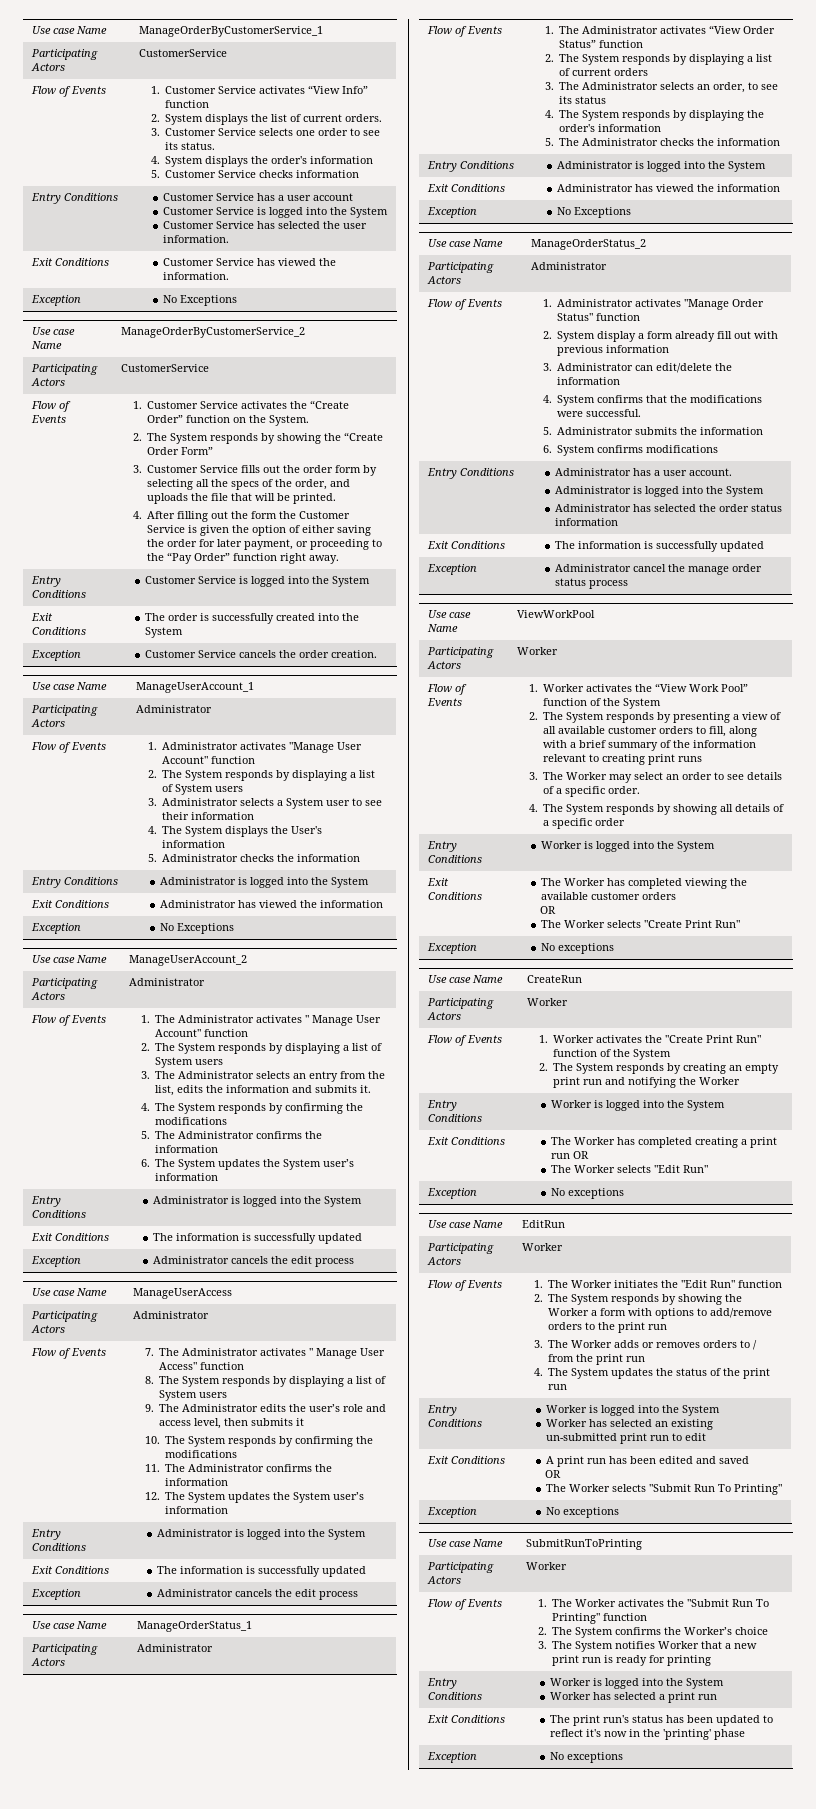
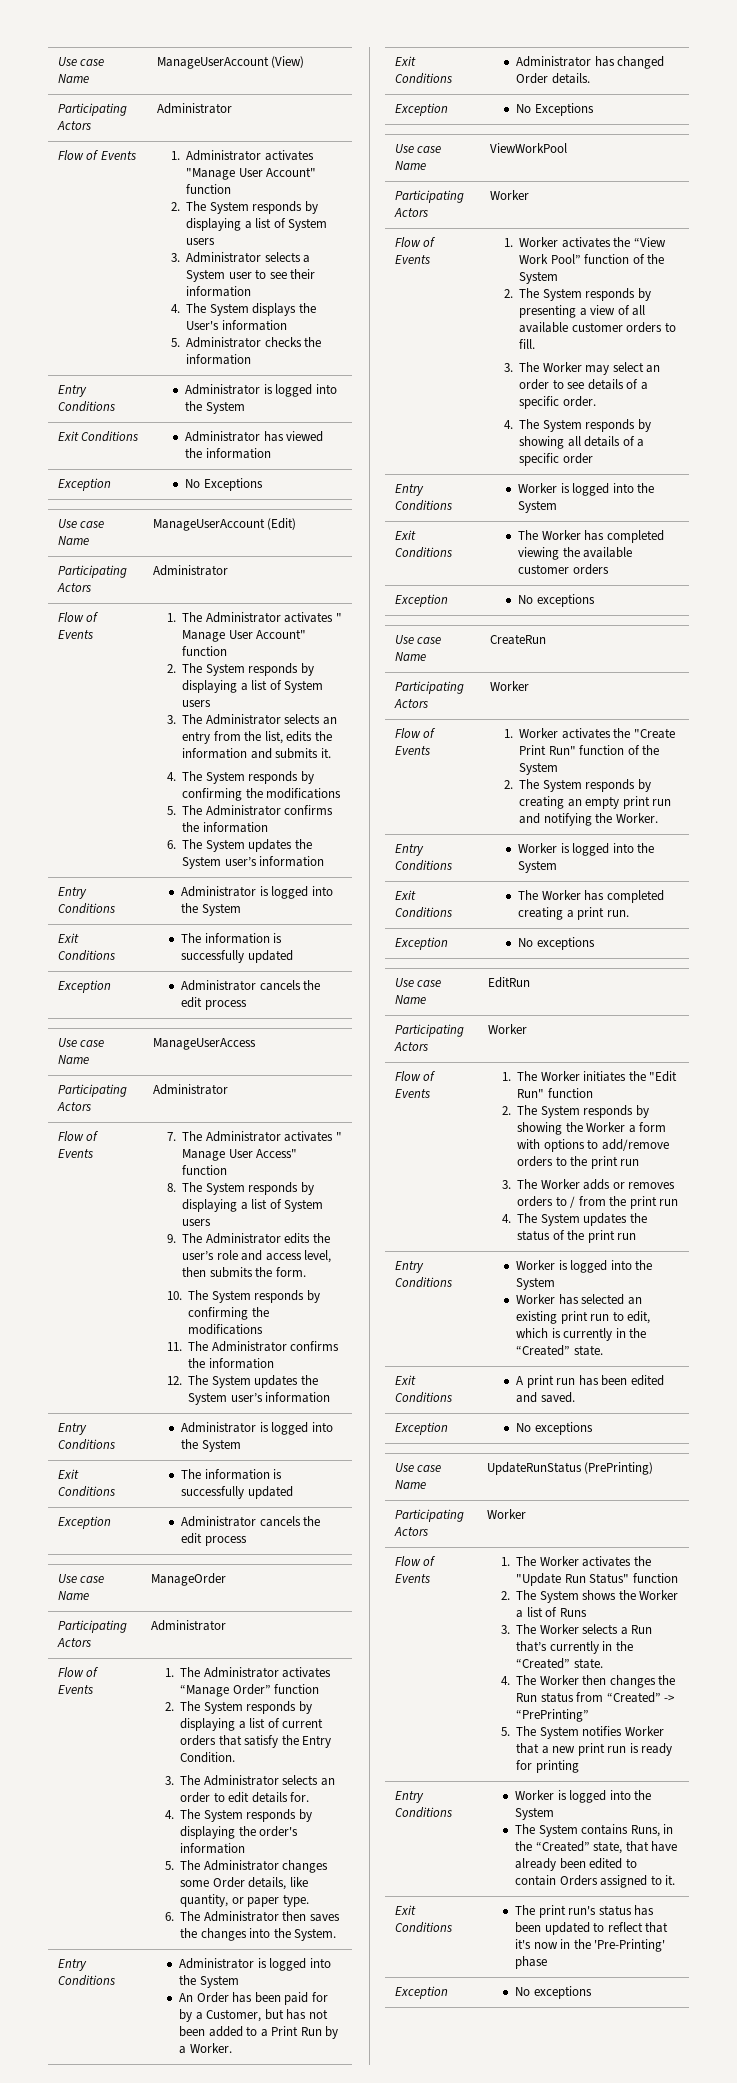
- Use case Name | ManageOrderByCustomerService_1
- Participating Actors | CustomerService
- Flow of Events | 1. Customer Service activates “View Info” function
- 2. System displays the list of current orders.
- 3. Customer Service selects one order to see its status.
- 4. System displays the order's information
- 5. Customer Service checks information
- Entry Conditions | Customer Service has a user account
- Customer Service is logged into the System
- Customer Service has selected the user information.
- Exit Conditions | Customer Service has viewed the information.
- Exception | No Exceptions
- Use case Name | ManageOrderByCustomerService_2
- Participating Actors | CustomerService
- Flow of Events | 1. Customer Service activates the “Create Order” function on the System.
- 2. The System responds by showing the “Create Order Form”
- 3. Customer Service fills out the order form by selecting all the specs of the order, and uploads the file that will be printed.
- 4. After filling out the form the Customer Service is given the option of either saving the order for later payment, or proceeding to the “Pay Order” function right away.
- Entry Conditions | Customer Service is logged into the System
- Exit Conditions | The order is successfully created into the System
- Exception | Customer Service cancels the order creation.
- Use case Name | ManageUserAccount_1
+ Use case Name | ManageUserAccount (View)
- Use case Name | ManageUserAccount_2
+ Use case Name | ManageUserAccount (Edit)
- 9. The Administrator edits the user’s role and access level, then submits it
+ 9. The Administrator edits the user’s role and access level, then submits the form.
- Use case Name | ManageOrderStatus_1
+ Use case Name | ManageOrder
- 1. The Administrator activates “View Order Status” function
+ 1. The Administrator activates “Manage Order” function
- 2. The System responds by displaying a list of current orders
- 3. The Administrator selects an order, to see its status
+ 2. The System responds by displaying a list of current orders that satisfy the Entry Condition.
+ 3. The Administrator selects an order to edit details for.
- 5. The Administrator checks the information
+ 5. The Administrator changes some Order details, like quantity, or paper type.
+ 6. The Administrator then saves the changes into the System.
  Entry Conditions | Administrator is logged into the System
- Exit Conditions | Administrator has viewed the information
+ An Order has been paid for by a Customer, but has not been added to a Print Run by a Worker.
+ Exit Conditions | Administrator has changed Order details.
  Exception | No Exceptions
- Use case Name | ManageOrderStatus_2
- Participating Actors | Administrator
- Flow of Events | 1. Administrator activates "Manage Order Status" function
- 2. System display a form already fill out with previous information
- 3. Administrator can edit/delete the information
- 4. System confirms that the modifications were successful.
- 5. Administrator submits the information
- 6. System confirms modifications
- Entry Conditions | Administrator has a user account.
- Administrator is logged into the System
- Administrator has selected the order status information
- Exit Conditions | The information is successfully updated
- Exception | Administrator cancel the manage order status process
- 2. The System responds by presenting a view of all available customer orders to fill, along with a brief summary of the information relevant to creating print runs
+ 2. The System responds by presenting a view of all available customer orders to fill.
  Exit Conditions | The Worker has completed viewing the available customer orders
- OR
- The Worker selects "Create Print Run"
  Flow of Events | 1. Worker activates the "Create Print Run" function of the System
- 2. The System responds by creating an empty print run and notifying the Worker
+ 2. The System responds by creating an empty print run and notifying the Worker.
- Exit Conditions | The Worker has completed creating a print run OR
- The Worker selects "Edit Run"
+ Exit Conditions | The Worker has completed creating a print run.
  4. The System updates the status of the print run
  Entry Conditions | Worker is logged into the System
- Worker has selected an existing un-submitted print run to edit
+ Worker has selected an existing print run to edit, which is currently in the “Created” state.
- Exit Conditions | A print run has been edited and saved
- OR
- The Worker selects "Submit Run To Printing"
+ Exit Conditions | A print run has been edited and saved.
  Exception | No exceptions
- Use case Name | SubmitRunToPrinting
+ Use case Name | UpdateRunStatus (PrePrinting)
- 1. The Worker activates the "Submit Run To Printing" function
- 2. The System confirms the Worker’s choice
- 3. The System notifies Worker that a new print run is ready for printing
+ 1. The Worker activates the "Update Run Status" function
+ 2. The System shows the Worker a list of Runs
+ 3. The Worker selects a Run that’s currently in the “Created” state.
+ 4. The Worker then changes the Run status from “Created” -> “PrePrinting”
+ 5. The System notifies Worker that a new print run is ready for printing
  Entry Conditions | Worker is logged into the System
- Worker has selected a print run
+ The System contains Runs, in the “Created” state, that have already been edited to contain Orders assigned to it.
- Exit Conditions | The print run's status has been updated to reflect it's now in the 'printing' phase
+ Exit Conditions | The print run's status has been updated to reflect that it's now in the 'Pre-Printing' phase

